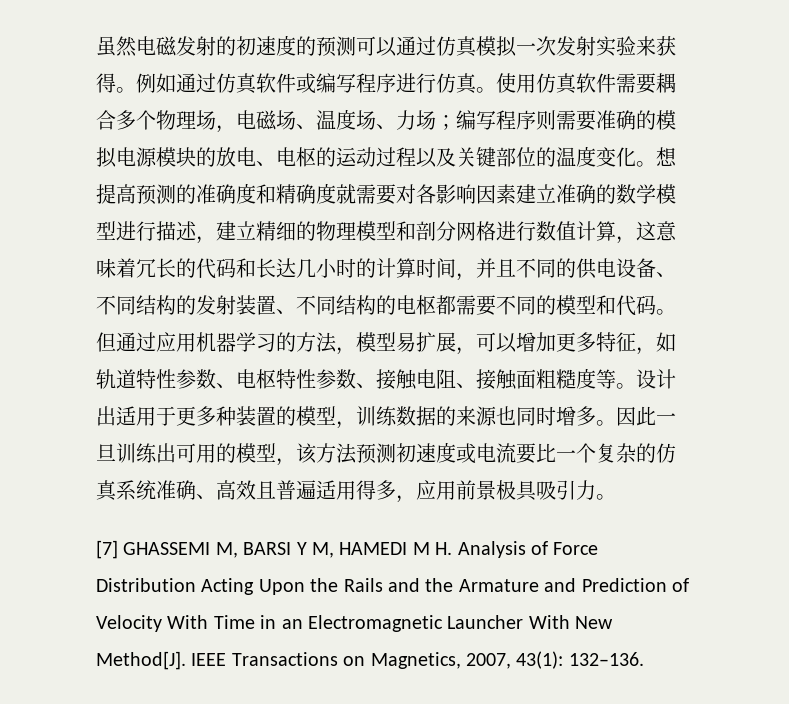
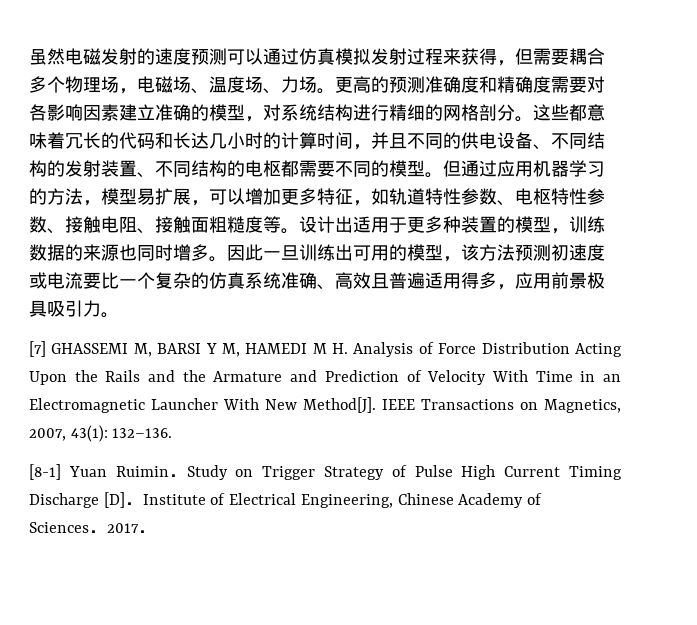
- 虽然电磁发射的初速度的预测可以通过仿真模拟一次发射实验来获得。例如通过仿真软件或编写程序进行仿真。使用仿真软件需要耦合多个物理场，电磁场、温度场、力场；编写程序则需要准确的模拟电源模块的放电、电枢的运动过程以及关键部位的温度变化。想提高预测的准确度和精确度就需要对各影响因素建立准确的数学模型进行描述，建立精细的物理模型和剖分网格进行数值计算，这意味着冗长的代码和长达几小时的计算时间，并且不同的供电设备、不同结构的发射装置、不同结构的电枢都需要不同的模型和代码。
+ 虽然电磁发射的速度预测可以通过仿真模拟发射过程来获得，但需要耦合多个物理场，电磁场、温度场、力场。更高的预测准确度和精确度需要对各影响因素建立准确的模型，对系统结构进行精细的网格剖分。这些都意味着冗长的代码和长达几小时的计算时间，并且不同的供电设备、不同结构的发射装置、不同结构的电枢都需要不同的模型。
+ [8-1] Yuan Ruimin．Study on Trigger Strategy of Pulse High Current Timing Discharge [D]．Institute of Electrical Engineering, Chinese Academy of Sciences．2017．

